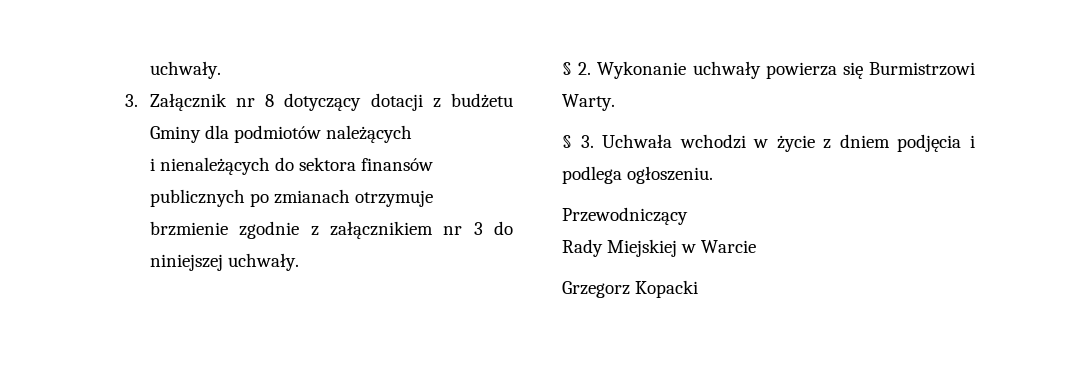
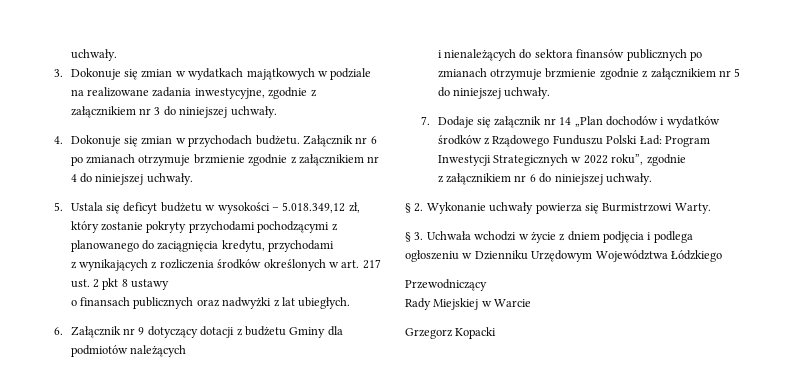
- 3. Załącznik nr 8 dotyczący dotacji z budżetu Gminy dla podmiotów należących
+ 3. Dokonuje się zmian w wydatkach majątkowych w podziale na realizowane zadania inwestycyjne, zgodnie z załącznikiem nr 3 do niniejszej uchwały.
+ 4. Dokonuje się zmian w przychodach budżetu. Załącznik nr 6 po zmianach otrzymuje brzmienie zgodnie z załącznikiem nr 4 do niniejszej uchwały.
+ 5. Ustala się deficyt budżetu w wysokości – 5.018.349,12 zł, który zostanie pokryty przychodami pochodzącymi z planowanego do zaciągnięcia kredytu, przychodami
+ z wynikających z rozliczenia środków określonych w art. 217 ust. 2 pkt 8 ustawy
+ o finansach publicznych oraz nadwyżki z lat ubiegłych.
+ 6. Załącznik nr 9 dotyczący dotacji z budżetu Gminy dla podmiotów należących
- i nienależących do sektora finansów publicznych po zmianach otrzymuje brzmienie zgodnie z załącznikiem nr 3 do niniejszej uchwały.
+ i nienależących do sektora finansów publicznych po zmianach otrzymuje brzmienie zgodnie z załącznikiem nr 5 do niniejszej uchwały.
+ 7. Dodaje się załącznik nr 14 „Plan dochodów i wydatków środków z Rządowego Funduszu Polski Ład: Program Inwestycji Strategicznych w 2022 roku”, zgodnie
+ z załącznikiem nr 6 do niniejszej uchwały.
- § 3. Uchwała wchodzi w życie z dniem podjęcia i podlega ogłoszeniu.
+ § 3. Uchwała wchodzi w życie z dniem podjęcia i podlega ogłoszeniu w Dzienniku Urzędowym Województwa Łódzkiego

